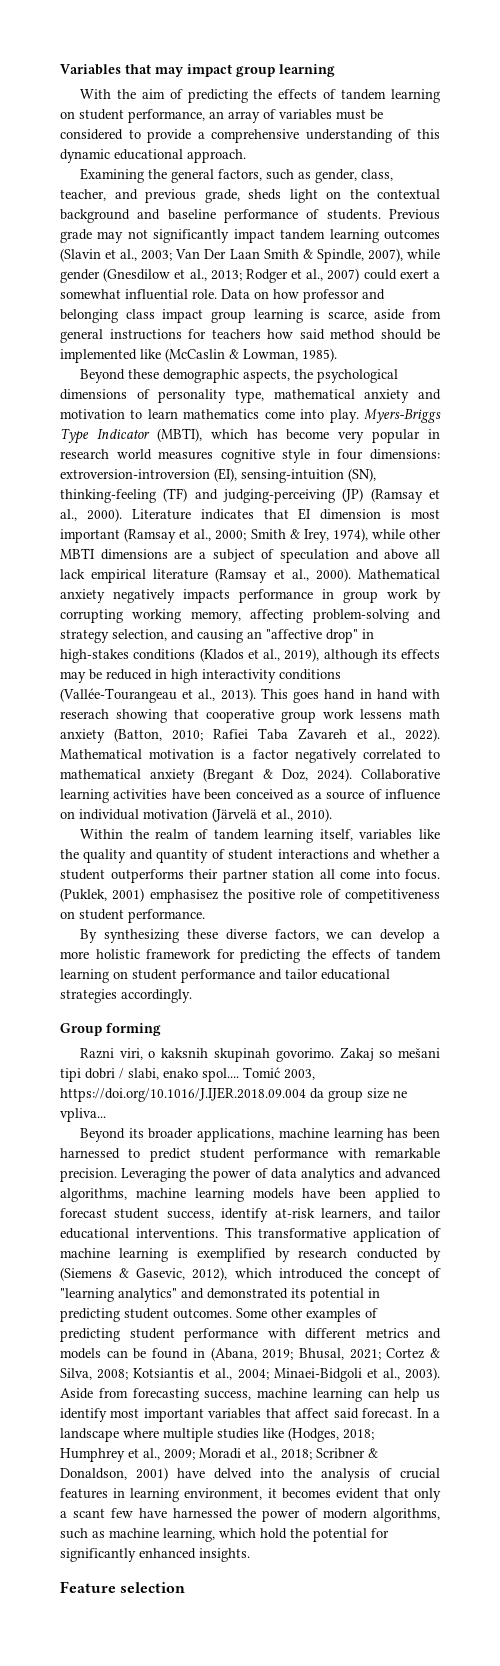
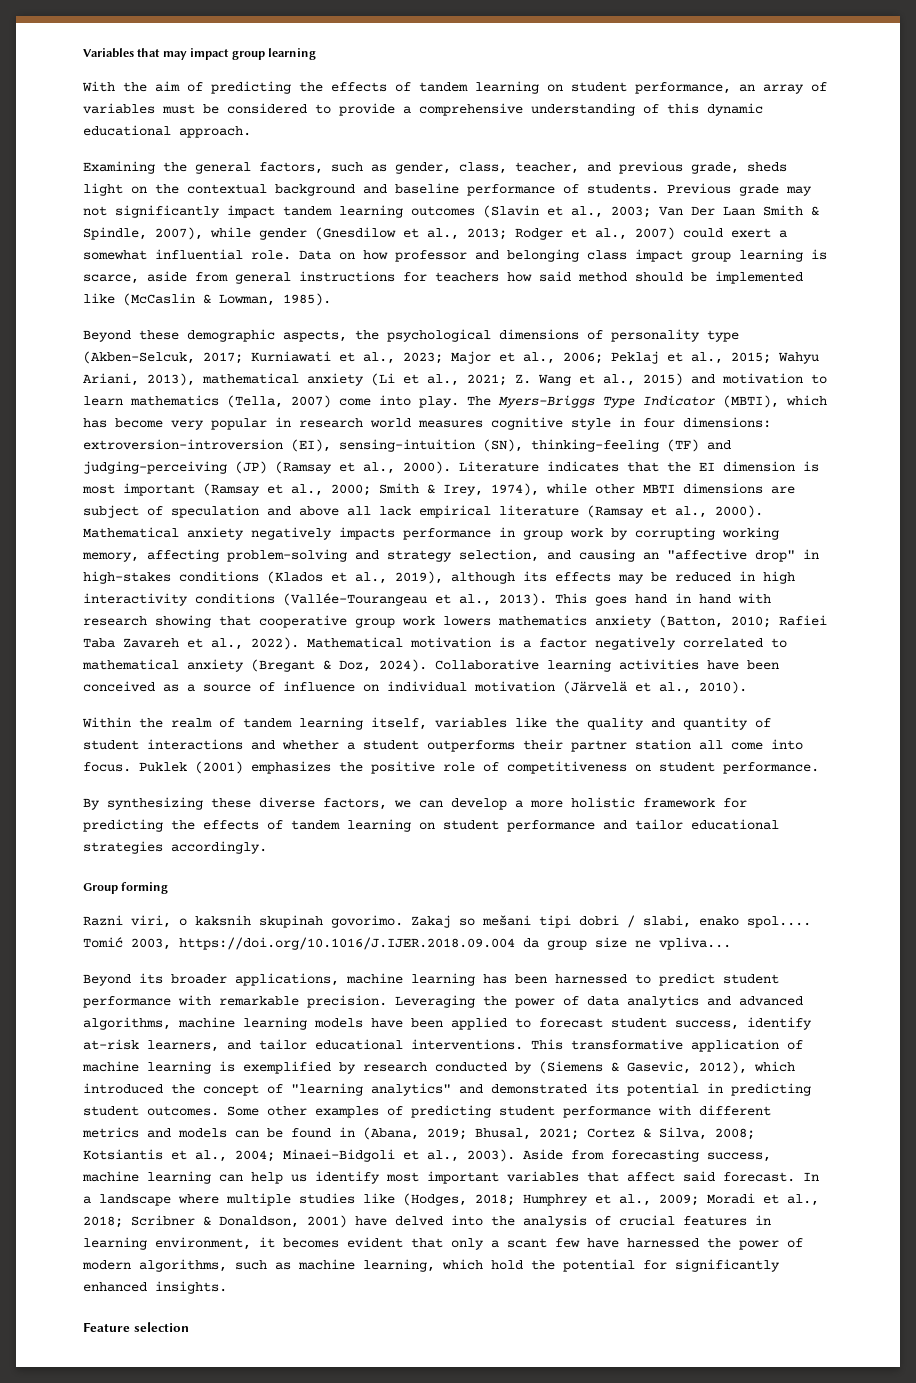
- Beyond these demographic aspects, the psychological dimensions of personality type, mathematical anxiety and motivation to learn mathematics come into play.
+ Beyond these demographic aspects, the psychological dimensions of personality type (Akben-Selcuk, 2017; Kurniawati et al., 2023; Major et al., 2006; Peklaj et al., 2015; Wahyu Ariani, 2013), mathematical anxiety (Li et al., 2021; Z. Wang et al., 2015) and motivation to learn mathematics (Tella, 2007) come into play.
- Myers-Briggs Type Indicator (MBTI), which has become very popular in research world measures cognitive style in four dimensions: extroversion-introversion (EI), sensing-intuition (SN), thinking-feeling (TF) and judging-perceiving (JP) (Ramsay et al., 2000).
+ The Myers-Briggs Type Indicator (MBTI), which has become very popular in research world measures cognitive style in four dimensions: extroversion-introversion (EI), sensing-intuition (SN), thinking-feeling (TF) and judging-perceiving (JP) (Ramsay et al., 2000).
- Literature indicates that EI dimension is most important (Ramsay et al., 2000; Smith & Irey, 1974), while other MBTI dimensions are a subject of speculation and above all lack empirical literature (Ramsay et al., 2000).
+ Literature indicates that the EI dimension is most important (Ramsay et al., 2000; Smith & Irey, 1974), while other MBTI dimensions are subject of speculation and above all lack empirical literature (Ramsay et al., 2000).
- This goes hand in hand with reserach showing that cooperative group work lessens math anxiety (Batton, 2010; Rafiei Taba Zavareh et al., 2022).
+ This goes hand in hand with research showing that cooperative group work lowers mathematics anxiety (Batton, 2010; Rafiei Taba Zavareh et al., 2022).
- (Puklek, 2001) emphasisez the positive role of competitiveness on student performance.
+ Puklek (2001) emphasizes the positive role of competitiveness on student performance.

